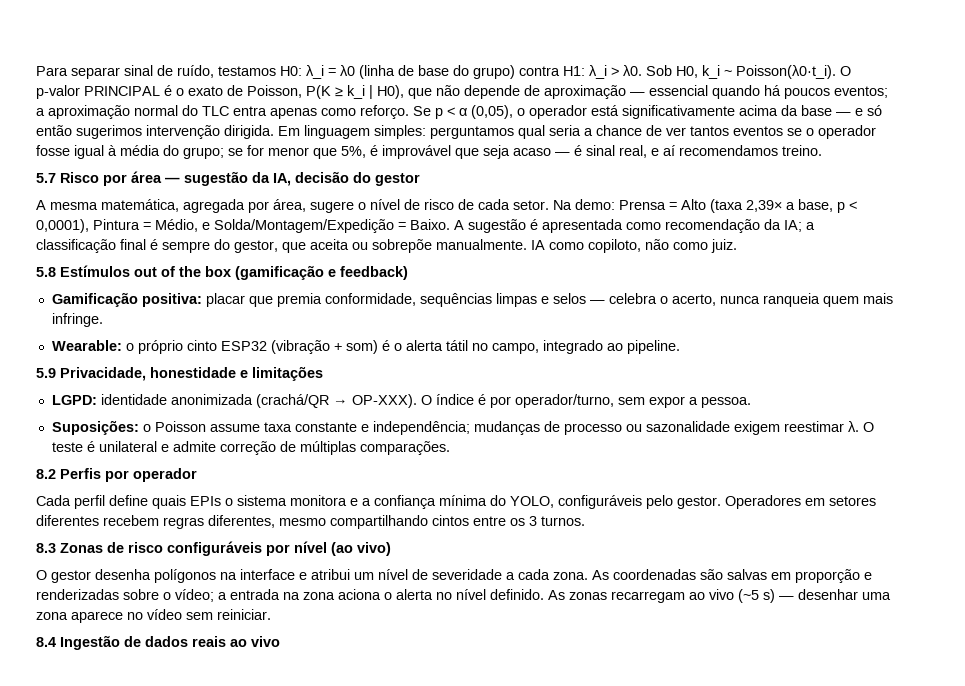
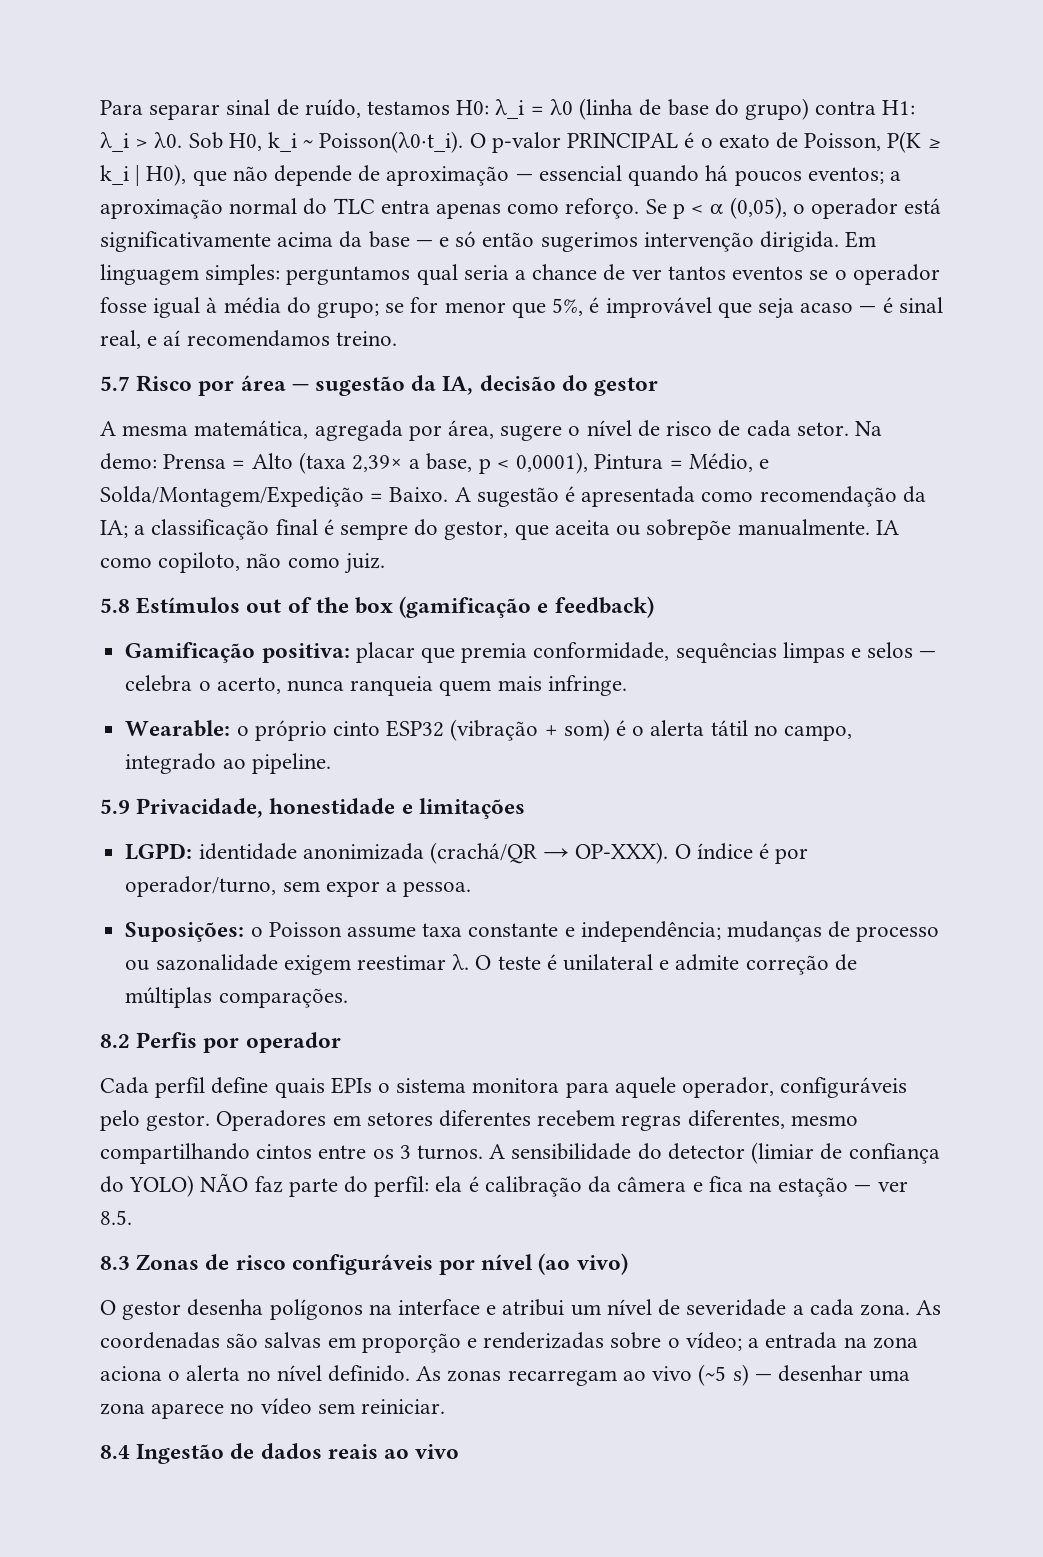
- Cada perfil define quais EPIs o sistema monitora e a confiança mínima do YOLO, configuráveis pelo gestor.
+ Cada perfil define quais EPIs o sistema monitora para aquele operador, configuráveis pelo gestor.
+ A sensibilidade do detector (limiar de confiança do YOLO) NÃO faz parte do perfil: ela é calibração da câmera e fica na estação — ver 8.5.

